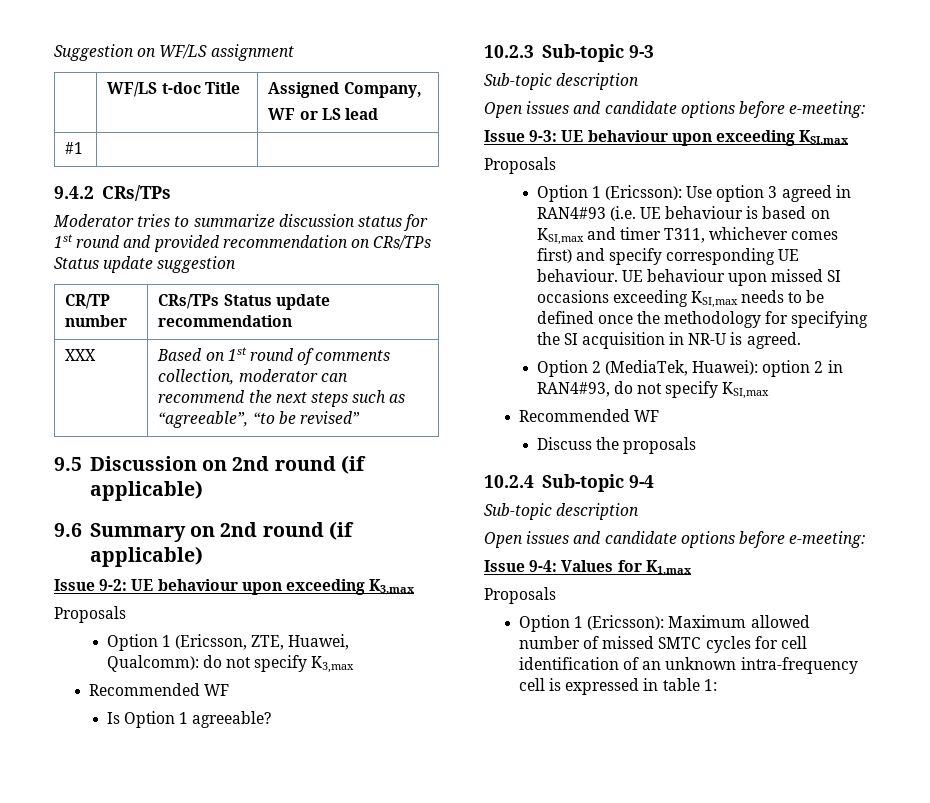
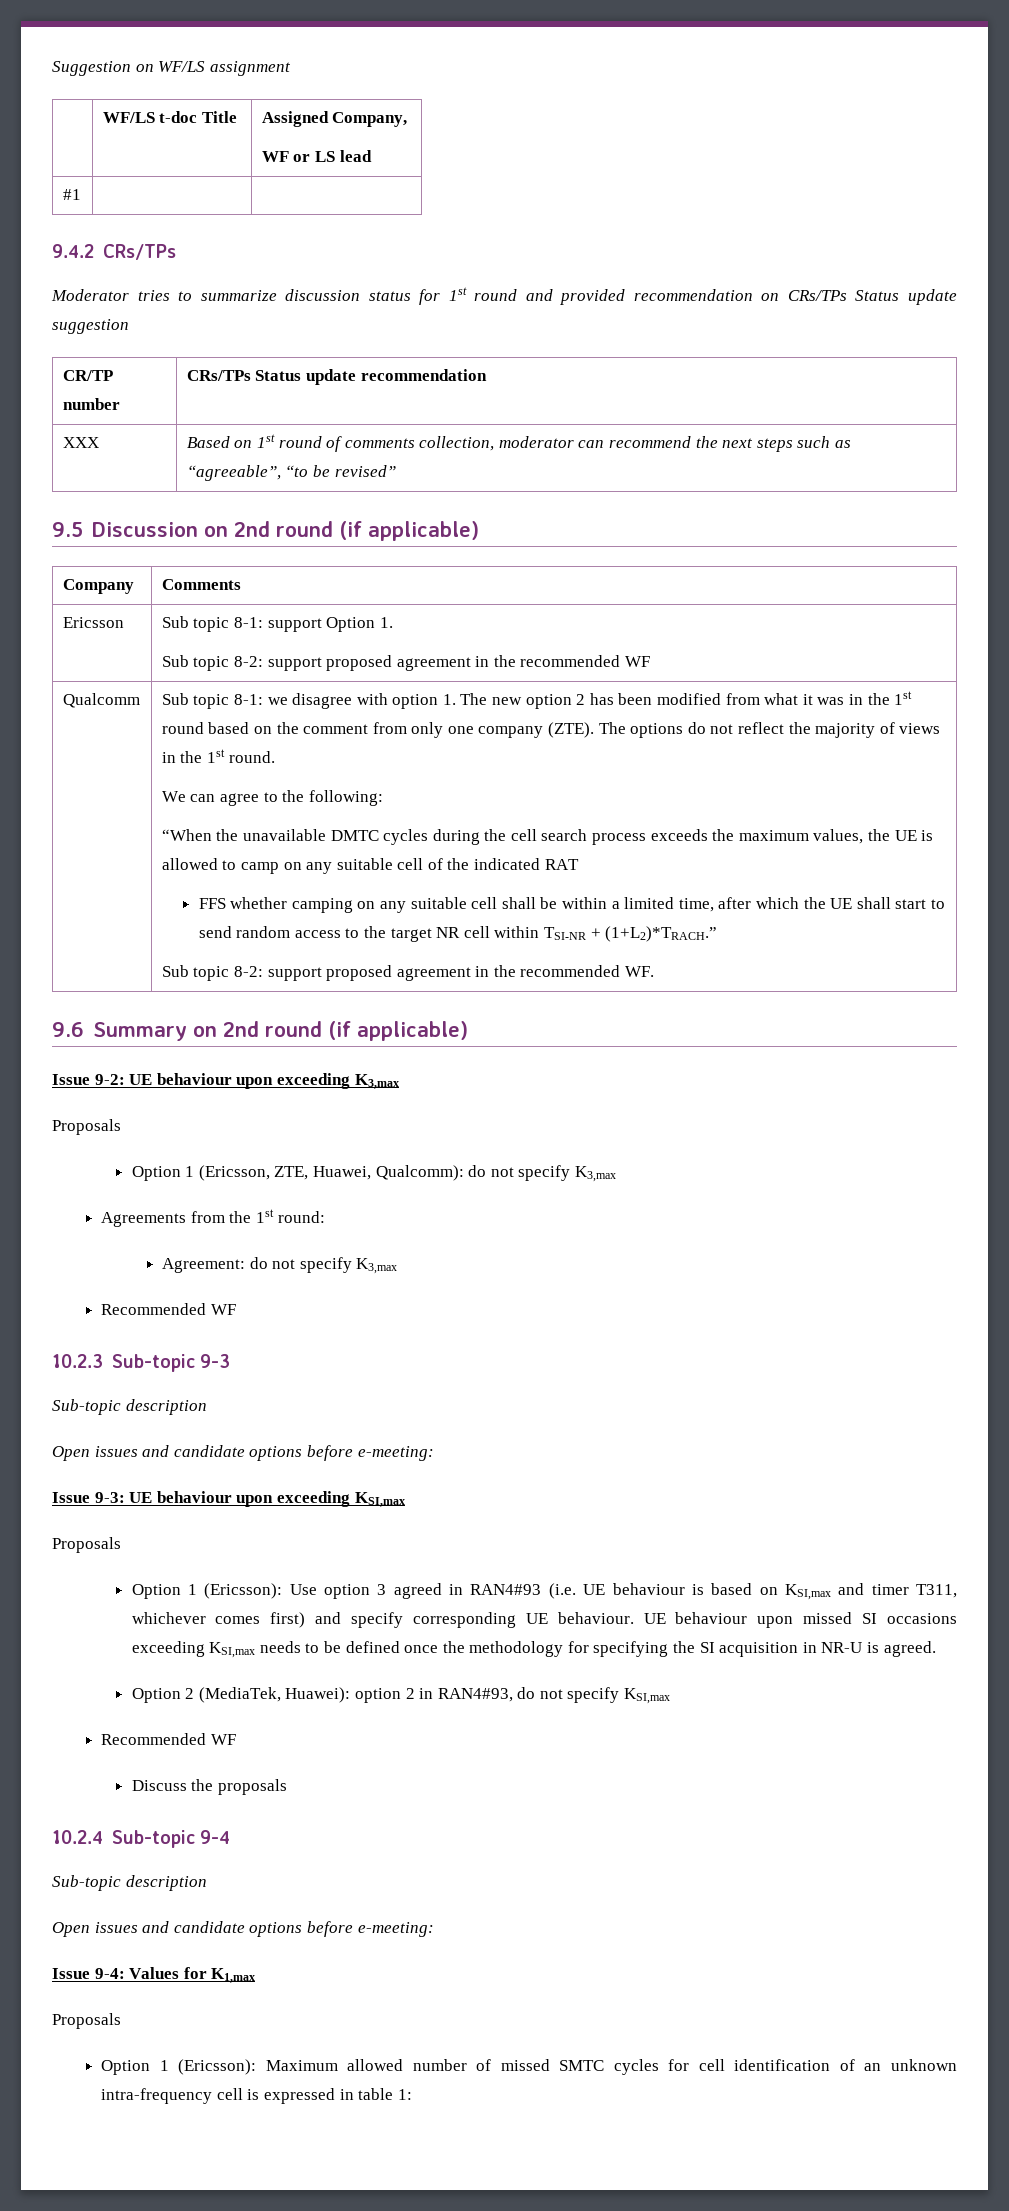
+ Company | Comments
+ Ericsson | Sub topic 8-1: support Option 1.
+ Sub topic 8-2: support proposed agreement in the recommended WF
+ Qualcomm | Sub topic 8-1: we disagree with option 1. The new option 2 has been modified from what it was in the 1st round based on the comment from only one company (ZTE). The options do not reflect the majority of views in the 1st round.
+ We can agree to the following:
+ “When the unavailable DMTC cycles during the cell search process exceeds the maximum values, the UE is allowed to camp on any suitable cell of the indicated RAT
+ FFS whether camping on any suitable cell shall be within a limited time, after which the UE shall start to send random access to the target NR cell within TSI-NR + (1+L2)*TRACH.”
+ Sub topic 8-2: support proposed agreement in the recommended WF.
  Option 1 (Ericsson, ZTE, Huawei, Qualcomm): do not specify K3,max
+ Agreements from the 1st round:
+ Agreement: do not specify K3,max
  Recommended WF
- Is Option 1 agreeable?

